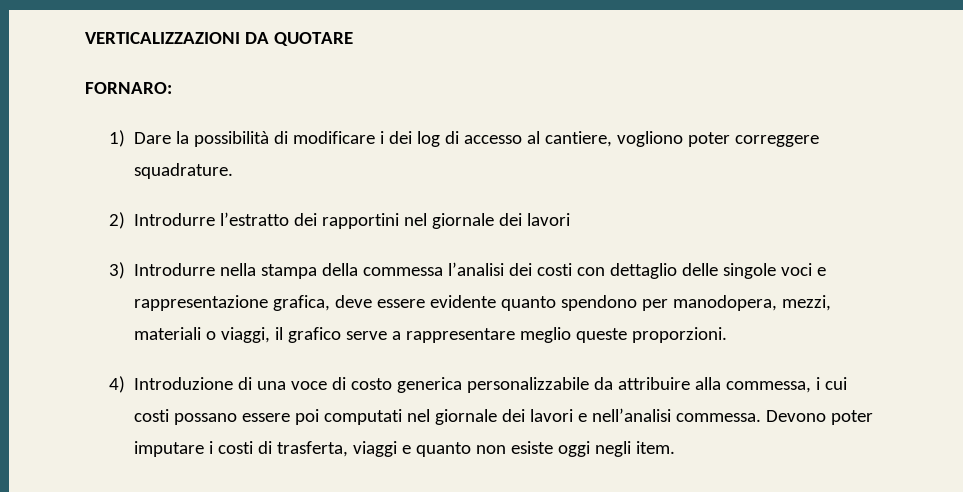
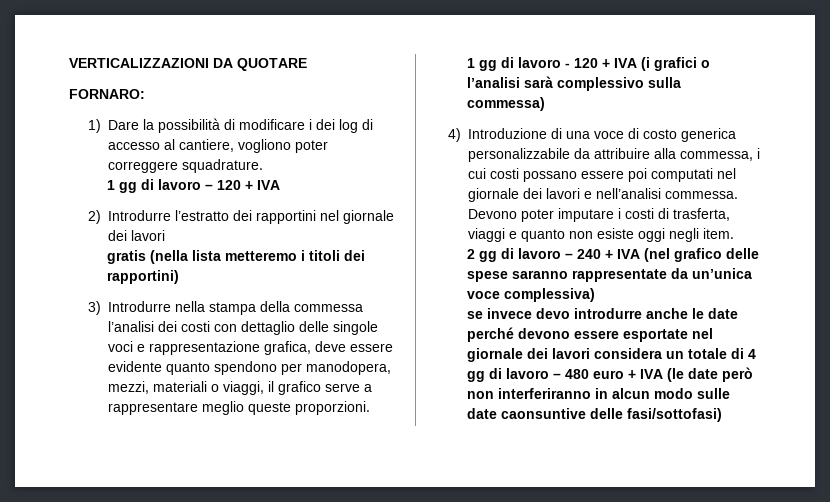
  1) Dare la possibilità di modificare i dei log di accesso al cantiere, vogliono poter correggere squadrature.
+ 1 gg di lavoro – 120 + IVA
+ gratis (nella lista metteremo i titoli dei rapportini)
+ 1 gg di lavoro - 120 + IVA (i grafici o l’analisi sarà complessivo sulla commessa)
+ 2 gg di lavoro – 240 + IVA (nel grafico delle spese saranno rappresentate da un’unica voce complessiva)
+ se invece devo introdurre anche le date perché devono essere esportate nel giornale dei lavori considera un totale di 4 gg di lavoro – 480 euro + IVA (le date però non interferiranno in alcun modo sulle date caonsuntive delle fasi/sottofasi)

